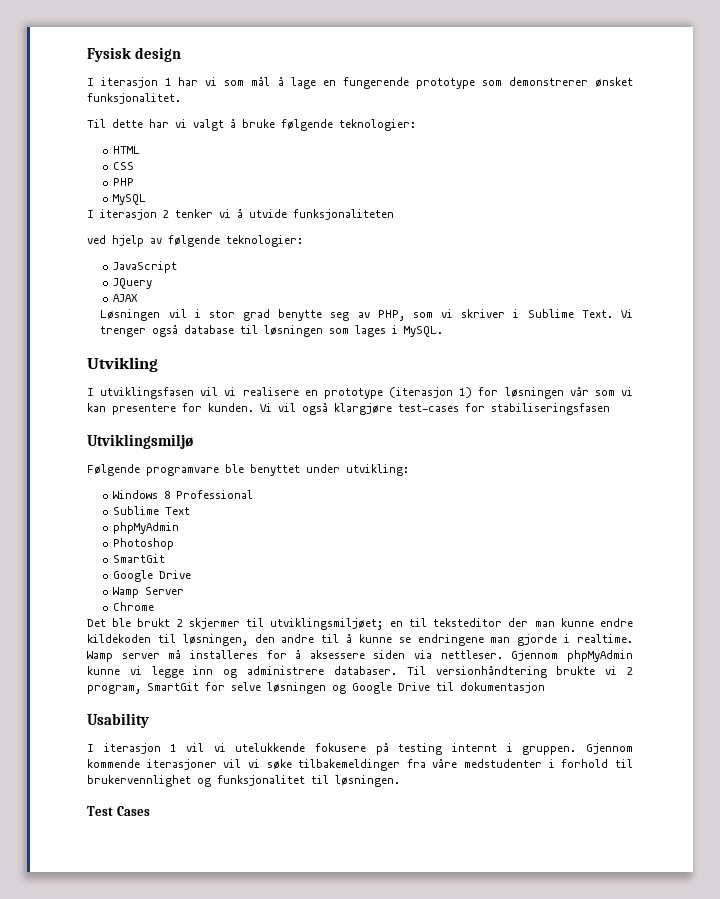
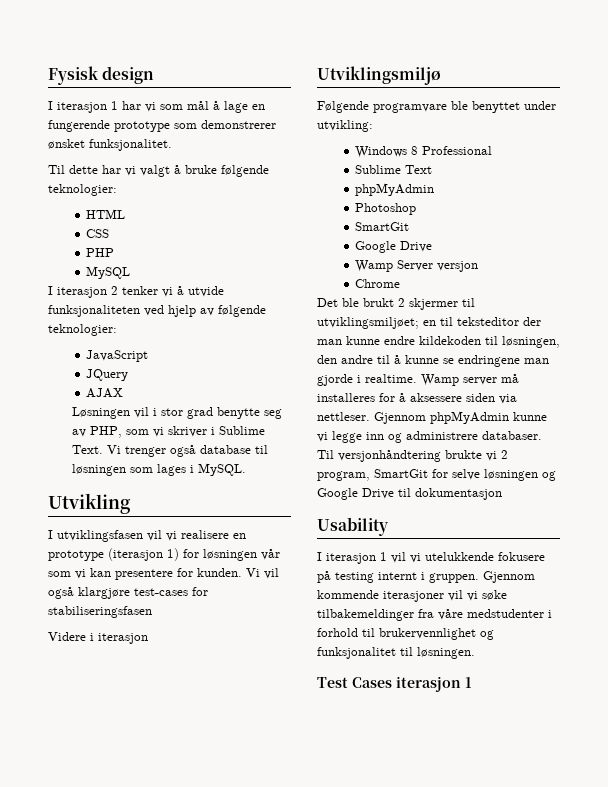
- I iterasjon 2 tenker vi å utvide funksjonaliteten
- ved hjelp av følgende teknologier:
+ I iterasjon 2 tenker vi å utvide funksjonaliteten ved hjelp av følgende teknologier:
+ Videre i iterasjon
- Wamp Server
+ Wamp Server versjon
- Til versionhåndtering brukte vi 2 program, SmartGit for selve løsningen og Google Drive til dokumentasjon
+ Til versjonhåndtering brukte vi 2 program, SmartGit for selve løsningen og Google Drive til dokumentasjon
- Test Cases
+ Test Cases iterasjon 1

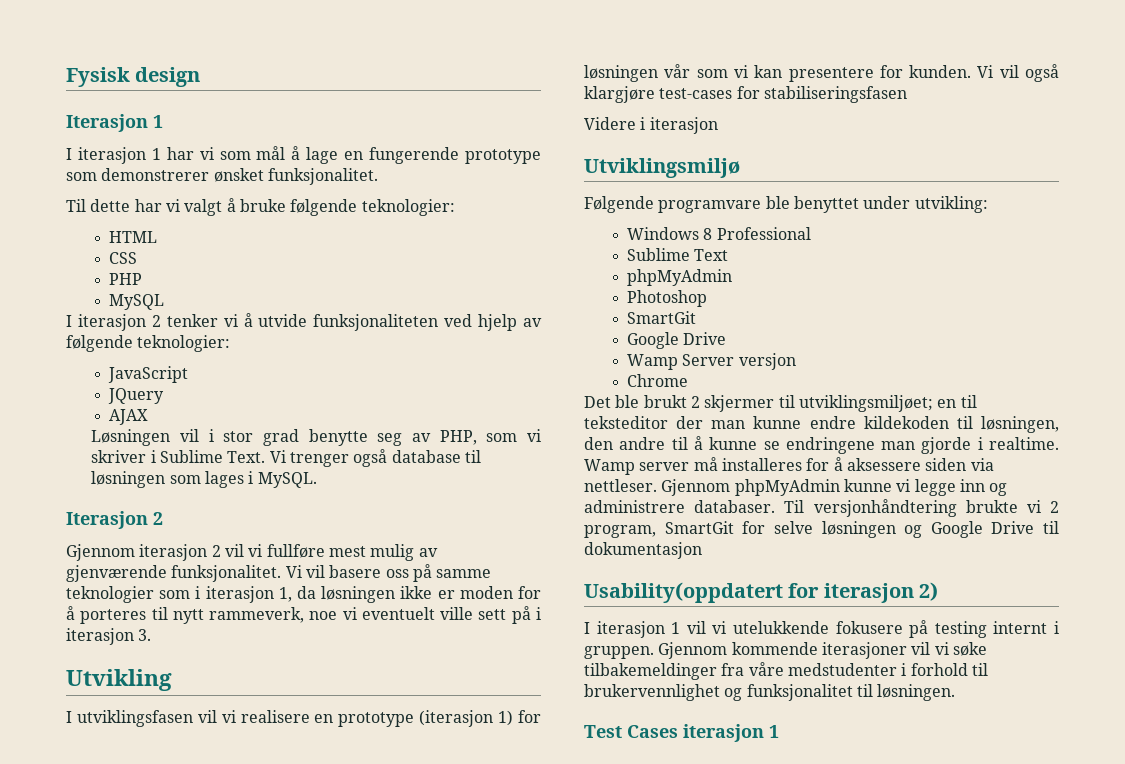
+ Iterasjon 1
+ Iterasjon 2
+ Gjennom iterasjon 2 vil vi fullføre mest mulig av gjenværende funksjonalitet. Vi vil basere oss på samme teknologier som i iterasjon 1, da løsningen ikke er moden for å porteres til nytt rammeverk, noe vi eventuelt ville sett på i iterasjon 3.
- Usability
+ Usability(oppdatert for iterasjon 2)

